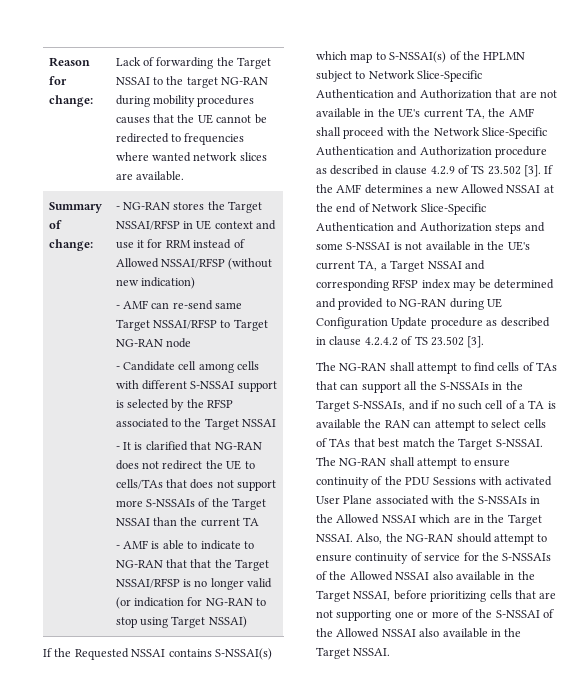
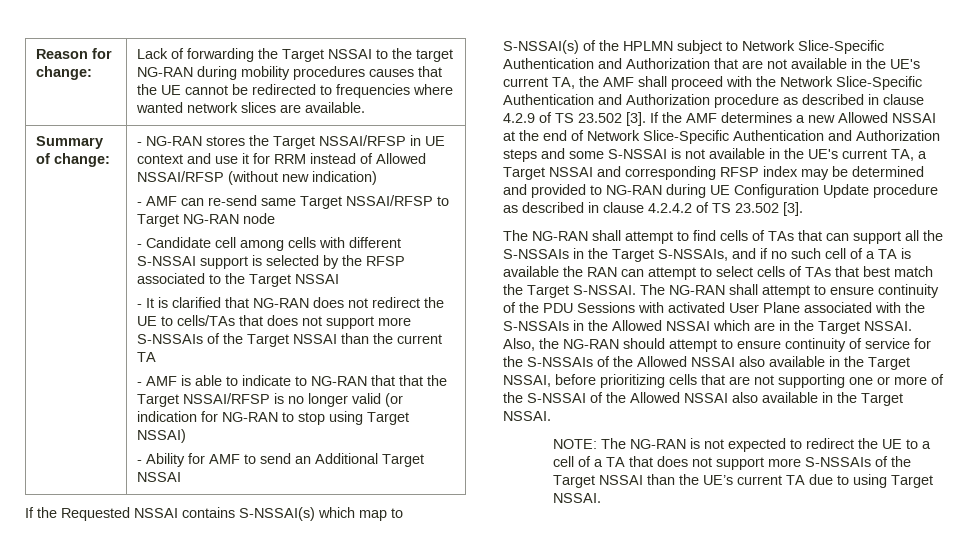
+ - Ability for AMF to send an Additional Target NSSAI
+ NOTE: The NG-RAN is not expected to redirect the UE to a cell of a TA that does not support more S-NSSAIs of the Target NSSAI than the UE’s current TA due to using Target NSSAI.

